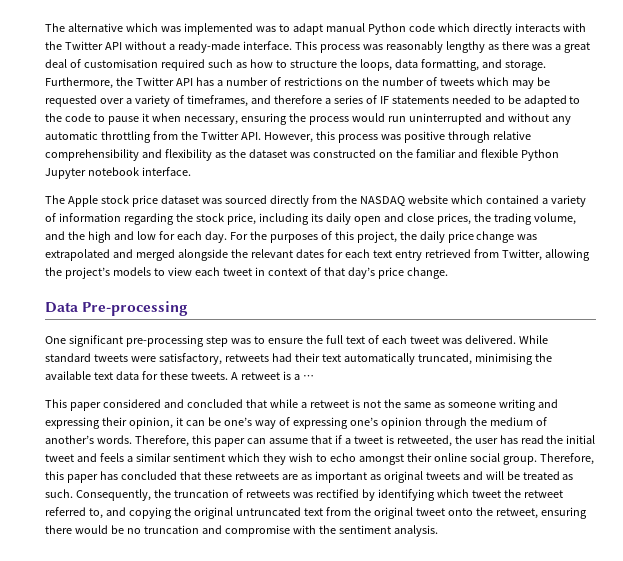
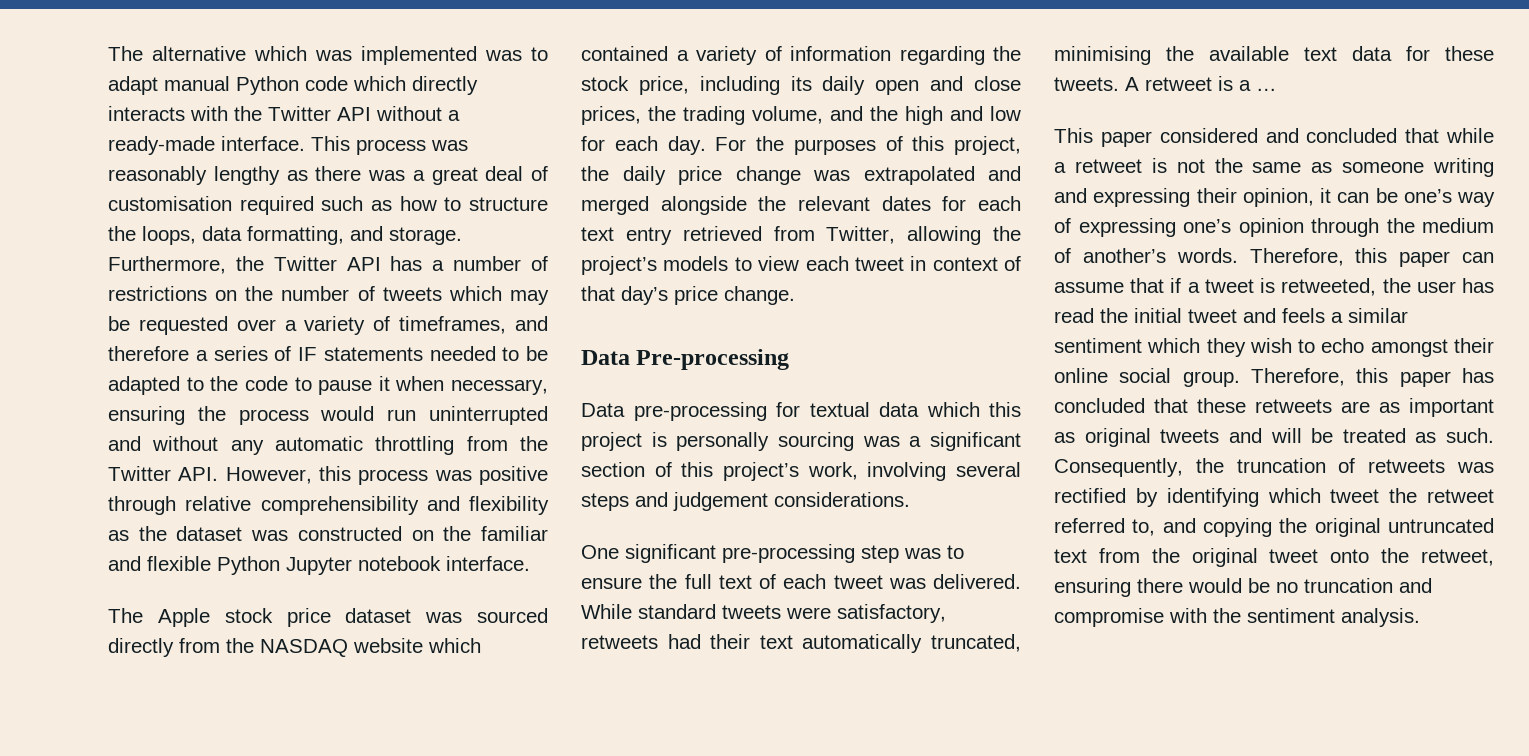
+ Data pre-processing for textual data which this project is personally sourcing was a significant section of this project’s work, involving several steps and judgement considerations.

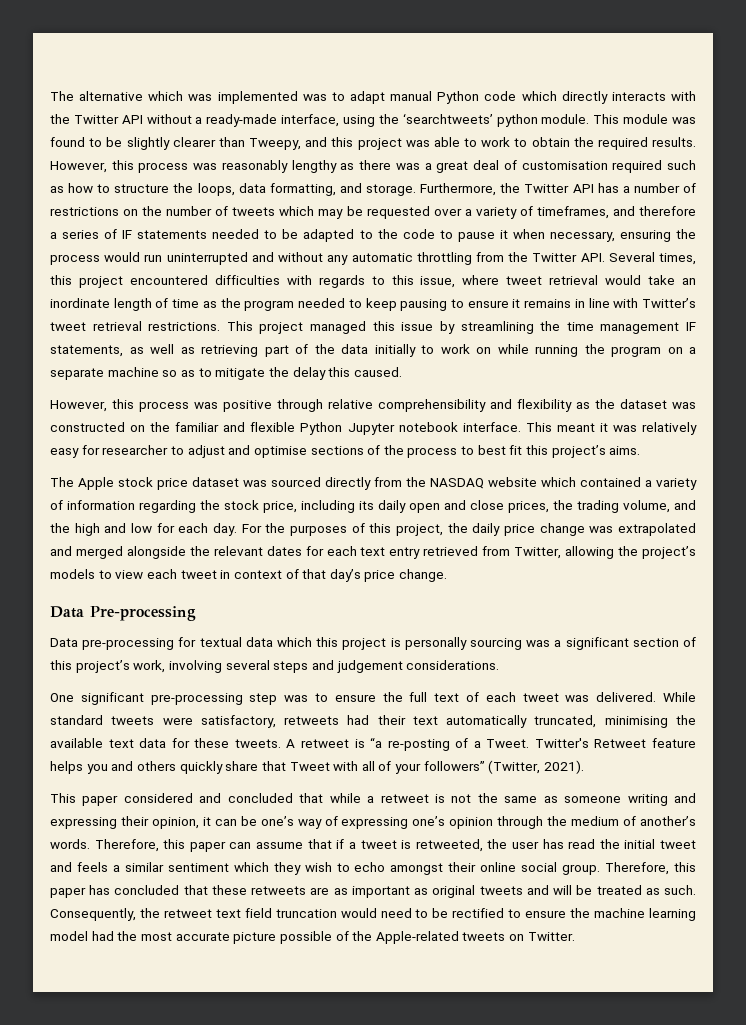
- The alternative which was implemented was to adapt manual Python code which directly interacts with the Twitter API without a ready-made interface. This process was reasonably lengthy as there was a great deal of customisation required such as how to structure the loops, data formatting, and storage.
+ The alternative which was implemented was to adapt manual Python code which directly interacts with the Twitter API without a ready-made interface, using the ‘searchtweets’ python module. This module was found to be slightly clearer than Tweepy, and this project was able to work to obtain the required results. However, this process was reasonably lengthy as there was a great deal of customisation required such as how to structure the loops, data formatting, and storage.
- Furthermore, the Twitter API has a number of restrictions on the number of tweets which may be requested over a variety of timeframes, and therefore a series of IF statements needed to be adapted to the code to pause it when necessary, ensuring the process would run uninterrupted and without any automatic throttling from the Twitter API. However, this process was positive through relative comprehensibility and flexibility as the dataset was constructed on the familiar and flexible Python Jupyter notebook interface.
+ Furthermore, the Twitter API has a number of restrictions on the number of tweets which may be requested over a variety of timeframes, and therefore a series of IF statements needed to be adapted to the code to pause it when necessary, ensuring the process would run uninterrupted and without any automatic throttling from the Twitter API. Several times, this project encountered difficulties with regards to this issue, where tweet retrieval would take an inordinate length of time as the program needed to keep pausing to ensure it remains in line with Twitter’s tweet retrieval restrictions. This project managed this issue by streamlining the time management IF statements, as well as retrieving part of the data initially to work on while running the program on a separate machine so as to mitigate the delay this caused.
+ However, this process was positive through relative comprehensibility and flexibility as the dataset was constructed on the familiar and flexible Python Jupyter notebook interface. This meant it was relatively easy for researcher to adjust and optimise sections of the process to best fit this project’s aims.
- A retweet is a …
+ A retweet is “a re-posting of a Tweet. Twitter's Retweet feature helps you and others quickly share that Tweet with all of your followers” (Twitter, 2021).
- Consequently, the truncation of retweets was rectified by identifying which tweet the retweet referred to, and copying the original untruncated text from the original tweet onto the retweet, ensuring there would be no truncation and compromise with the sentiment analysis.
+ Consequently, the retweet text field truncation would need to be rectified to ensure the machine learning model had the most accurate picture possible of the Apple-related tweets on Twitter.

